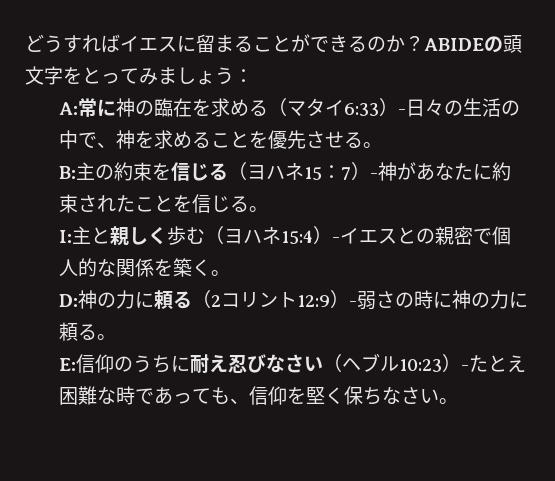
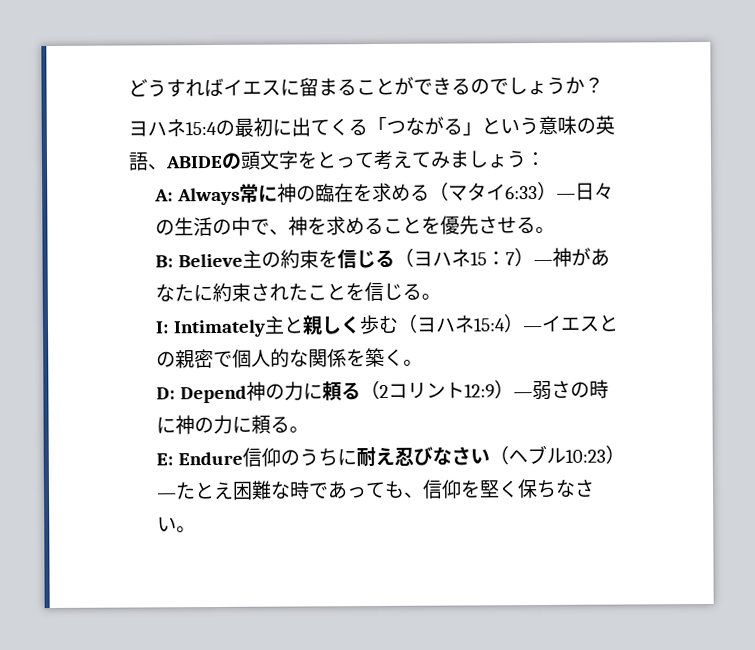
- どうすればイエスに留まることができるのか？ABIDEの頭文字をとってみましょう：
+ どうすればイエスに留まることができるのでしょうか？
+ ヨハネ15:4の最初に出てくる「つながる」という意味の英語、ABIDEの頭文字をとって考えてみましょう：
- A:常に神の臨在を求める（マタイ6:33）-日々の生活の中で、神を求めることを優先させる。
+ A: Always常に神の臨在を求める（マタイ6:33）―日々の生活の中で、神を求めることを優先させる。
- B:主の約束を信じる（ヨハネ15：7）-神があなたに約束されたことを信じる。
+ B: Believe主の約束を信じる（ヨハネ15：7）―神があなたに約束されたことを信じる。
- I:主と親しく歩む（ヨハネ15:4）-イエスとの親密で個人的な関係を築く。
+ I: Intimately主と親しく歩む（ヨハネ15:4）―イエスとの親密で個人的な関係を築く。
- D:神の力に頼る（2コリント12:9）-弱さの時に神の力に頼る。
+ D: Depend神の力に頼る（2コリント12:9）―弱さの時に神の力に頼る。
- E:信仰のうちに耐え忍びなさい（ヘブル10:23）-たとえ困難な時であっても、信仰を堅く保ちなさい。
+ E: Endure信仰のうちに耐え忍びなさい（ヘブル10:23）―たとえ困難な時であっても、信仰を堅く保ちなさい。

